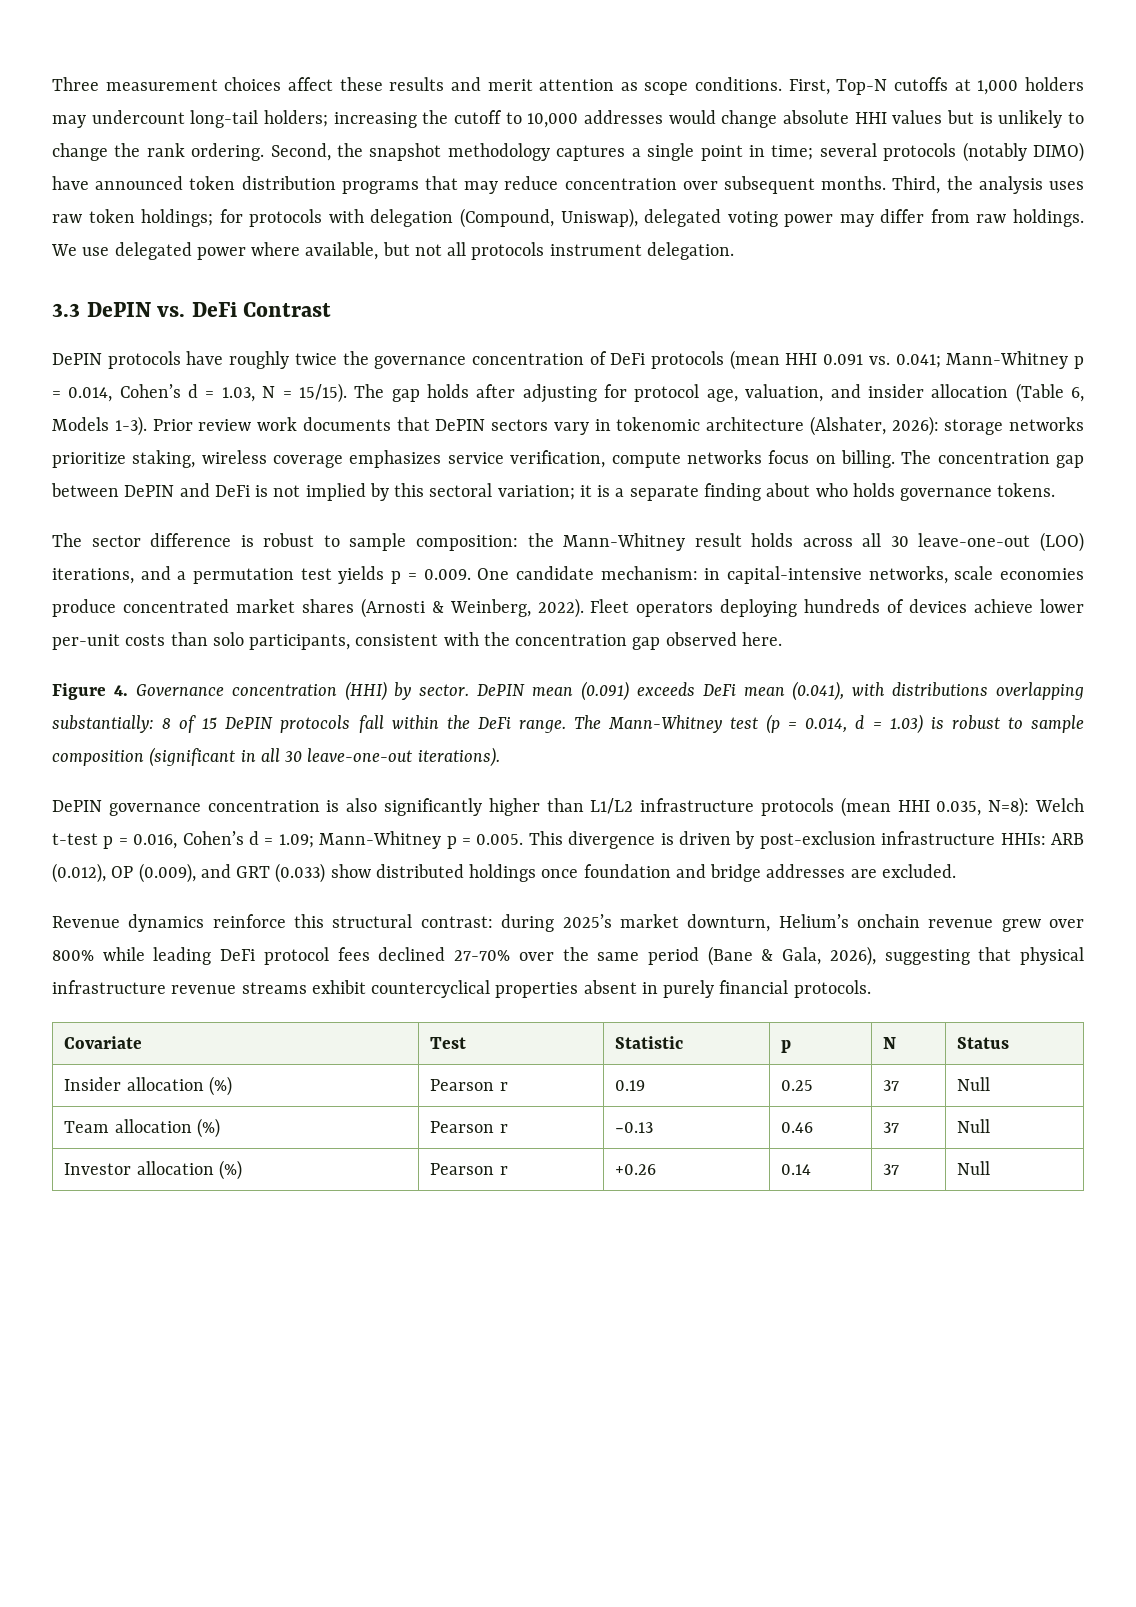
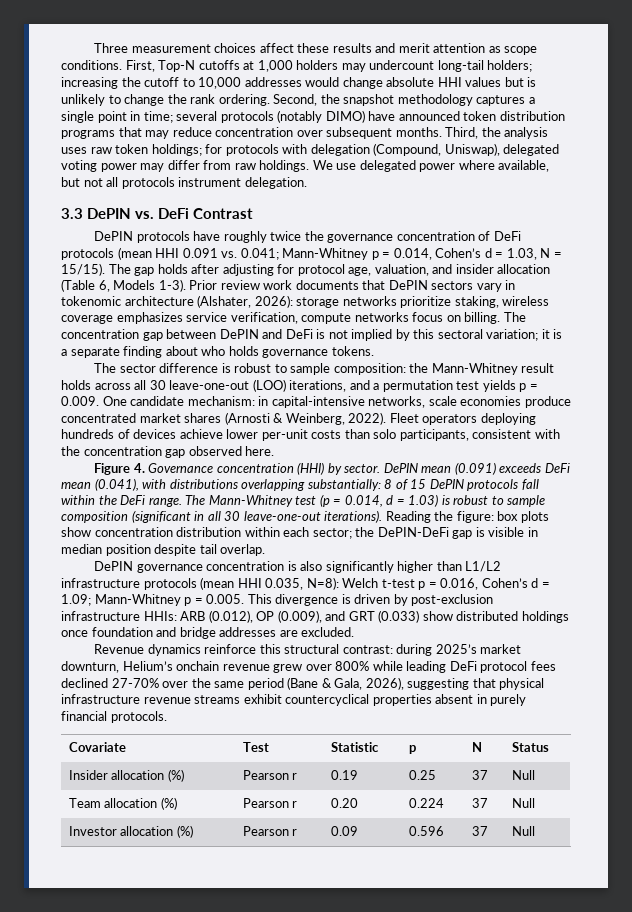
+ Reading the figure: box plots show concentration distribution within each sector; the DePIN-DeFi gap is visible in median position despite tail overlap.
- Team allocation (%) | Pearson r | −0.13 | 0.46 | 37 | Null
+ Team allocation (%) | Pearson r | 0.20 | 0.224 | 37 | Null
- Investor allocation (%) | Pearson r | +0.26 | 0.14 | 37 | Null
+ Investor allocation (%) | Pearson r | 0.09 | 0.596 | 37 | Null

